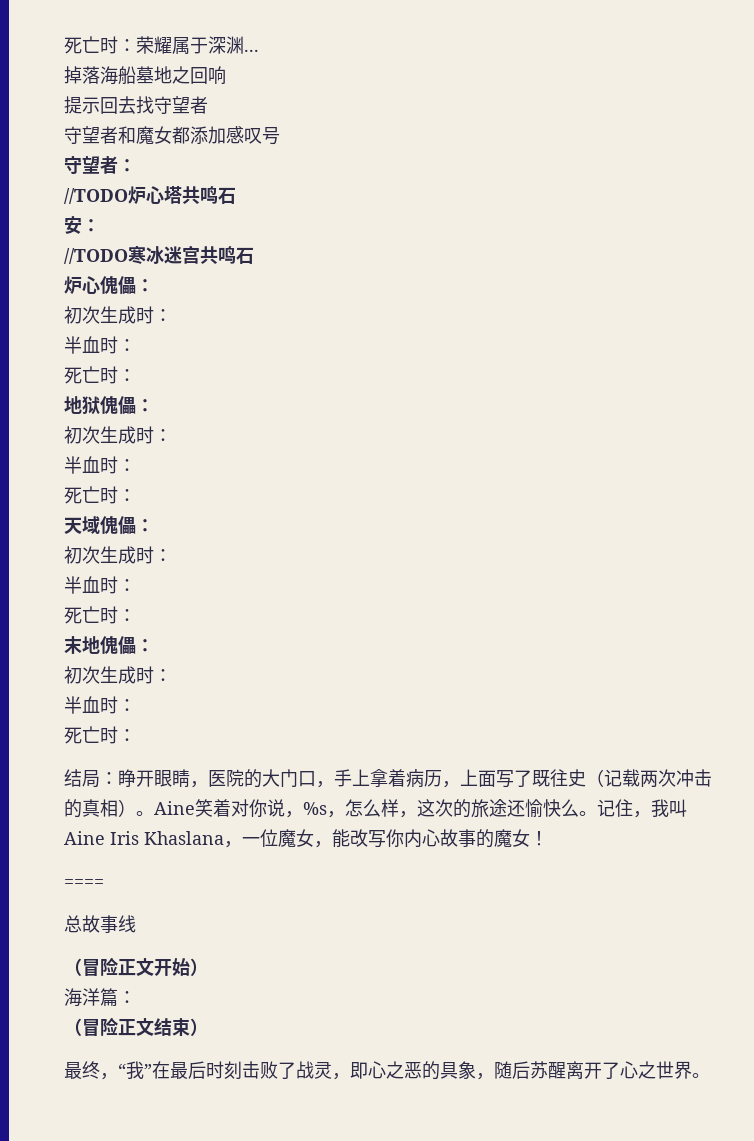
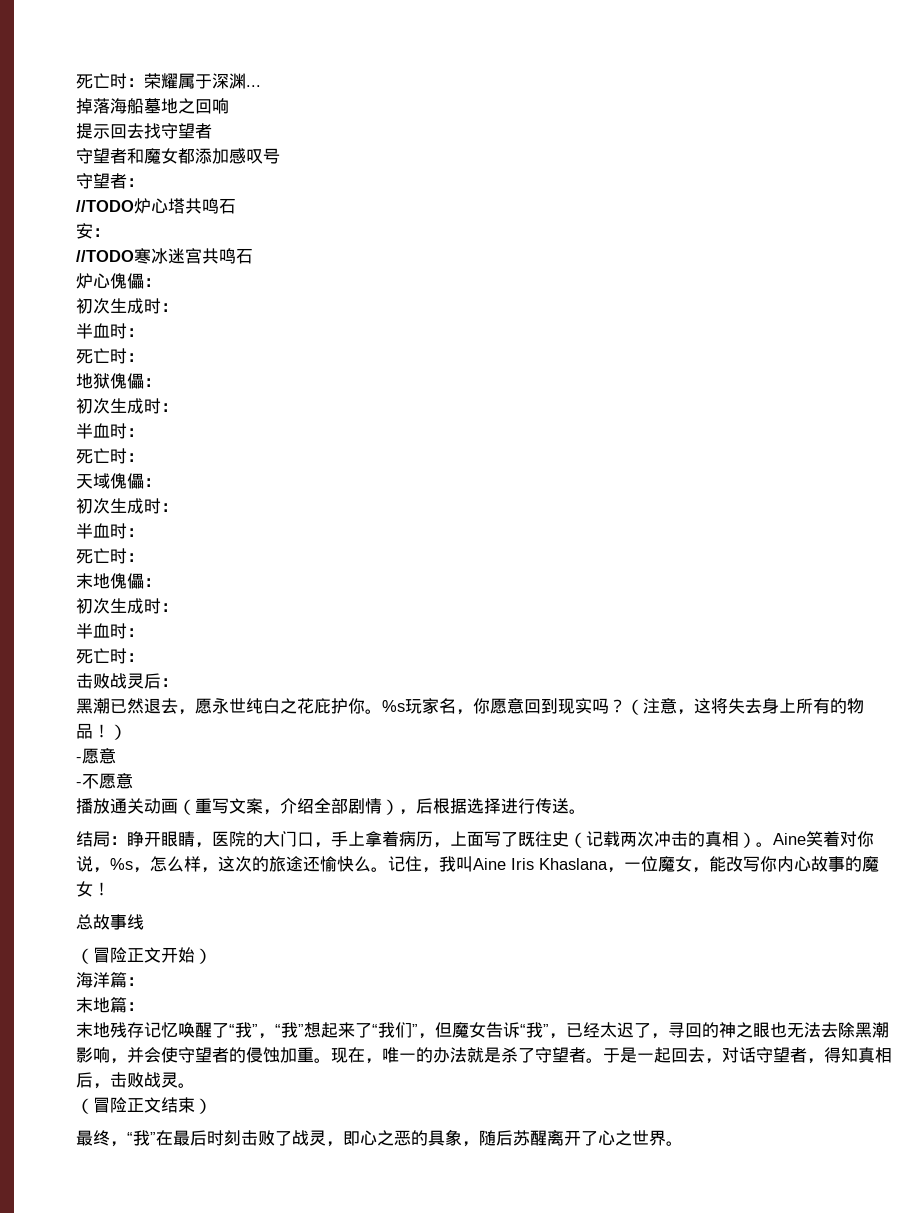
+ 击败战灵后：
+ 黑潮已然退去，愿永世纯白之花庇护你。%s玩家名，你愿意回到现实吗？（注意，这将失去身上所有的物品！）
+ -愿意
+ -不愿意
+ 播放通关动画（重写文案，介绍全部剧情），后根据选择进行传送。
- ====
+ 末地篇：
+ 末地残存记忆唤醒了“我”，“我”想起来了“我们”，但魔女告诉“我”，已经太迟了，寻回的神之眼也无法去除黑潮影响，并会使守望者的侵蚀加重。现在，唯一的办法就是杀了守望者。于是一起回去，对话守望者，得知真相后，击败战灵。

